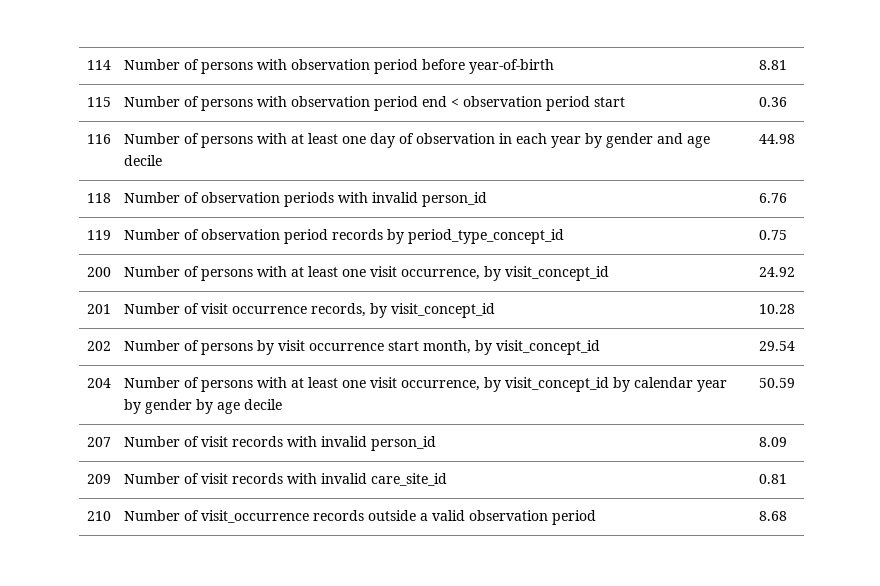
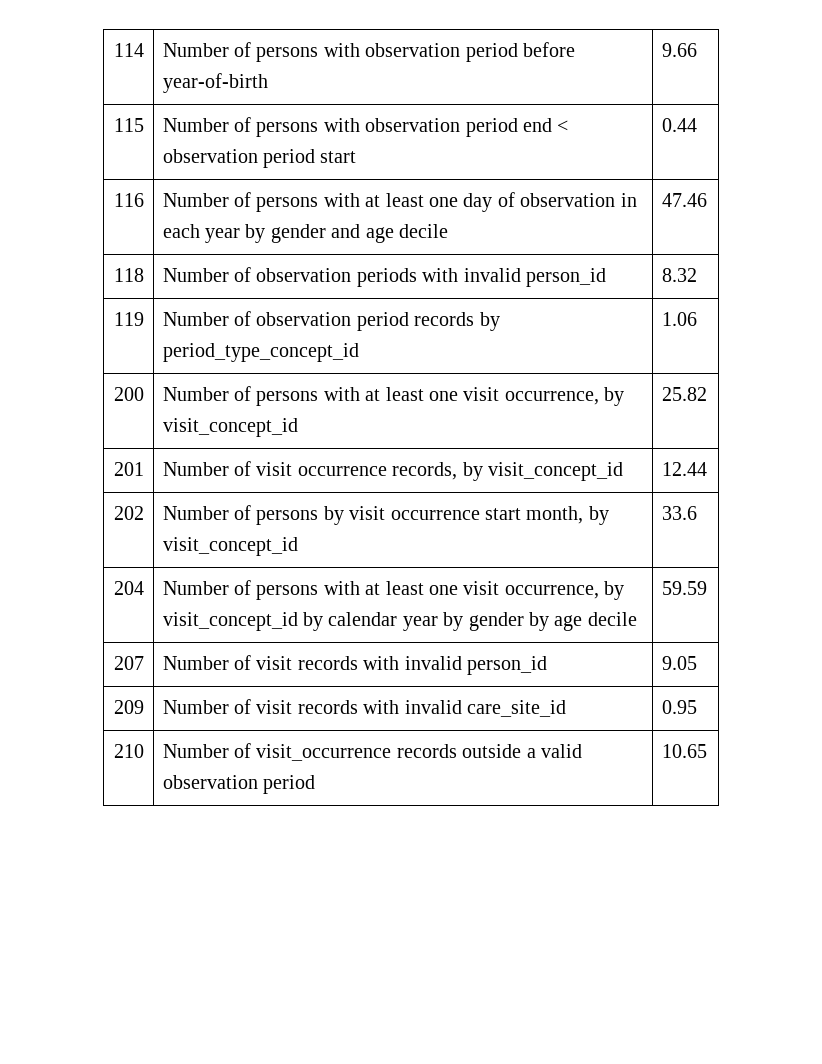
- 114 | Number of persons with observation period before year-of-birth | 8.81
+ 114 | Number of persons with observation period before year-of-birth | 9.66
- 115 | Number of persons with observation period end < observation period start | 0.36
+ 115 | Number of persons with observation period end < observation period start | 0.44
- 116 | Number of persons with at least one day of observation in each year by gender and age decile | 44.98
+ 116 | Number of persons with at least one day of observation in each year by gender and age decile | 47.46
- 118 | Number of observation periods with invalid person_id | 6.76
+ 118 | Number of observation periods with invalid person_id | 8.32
- 119 | Number of observation period records by period_type_concept_id | 0.75
+ 119 | Number of observation period records by period_type_concept_id | 1.06
- 200 | Number of persons with at least one visit occurrence, by visit_concept_id | 24.92
+ 200 | Number of persons with at least one visit occurrence, by visit_concept_id | 25.82
- 201 | Number of visit occurrence records, by visit_concept_id | 10.28
+ 201 | Number of visit occurrence records, by visit_concept_id | 12.44
- 202 | Number of persons by visit occurrence start month, by visit_concept_id | 29.54
+ 202 | Number of persons by visit occurrence start month, by visit_concept_id | 33.6
- 204 | Number of persons with at least one visit occurrence, by visit_concept_id by calendar year by gender by age decile | 50.59
+ 204 | Number of persons with at least one visit occurrence, by visit_concept_id by calendar year by gender by age decile | 59.59
- 207 | Number of visit records with invalid person_id | 8.09
+ 207 | Number of visit records with invalid person_id | 9.05
- 209 | Number of visit records with invalid care_site_id | 0.81
+ 209 | Number of visit records with invalid care_site_id | 0.95
- 210 | Number of visit_occurrence records outside a valid observation period | 8.68
+ 210 | Number of visit_occurrence records outside a valid observation period | 10.65

